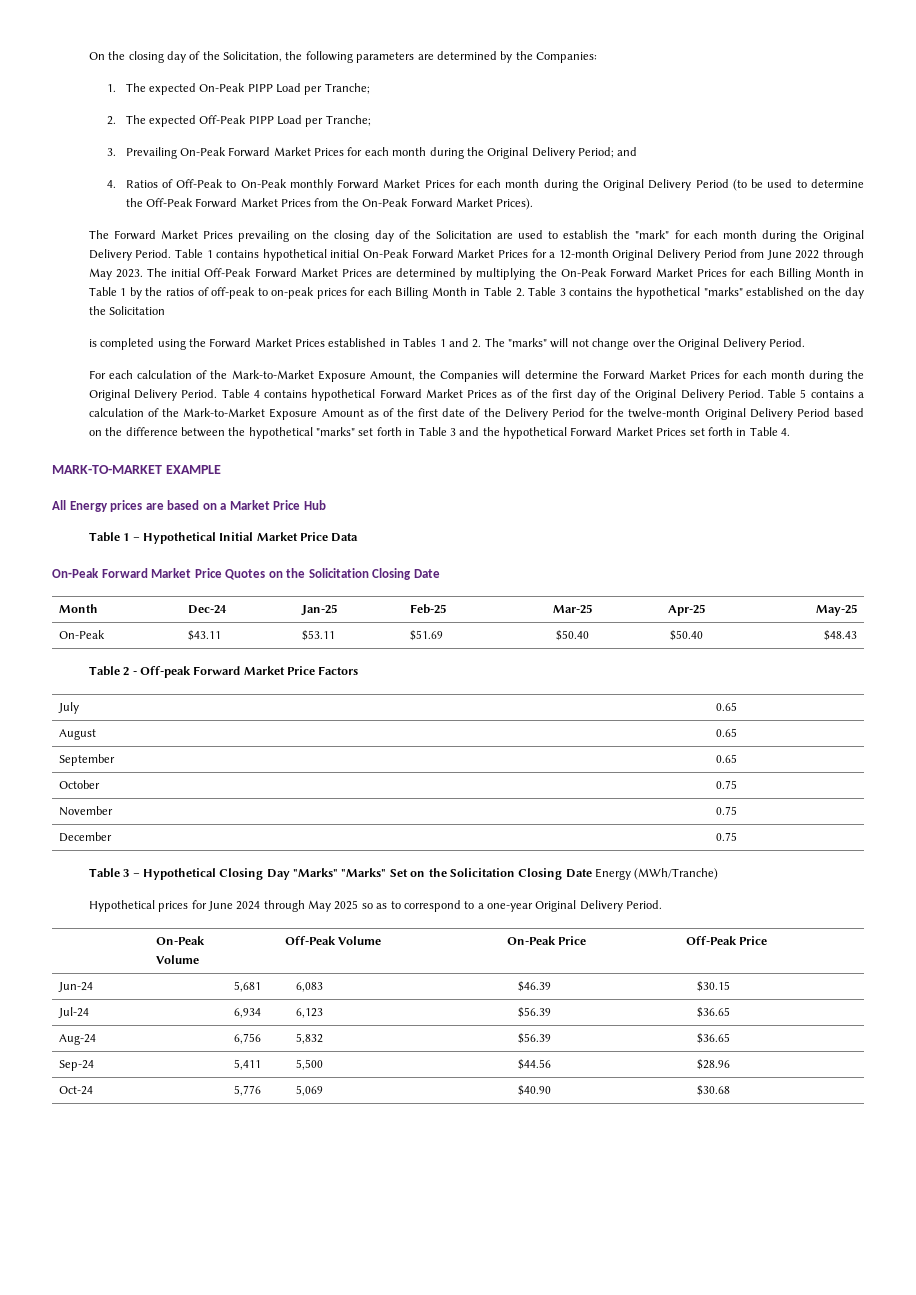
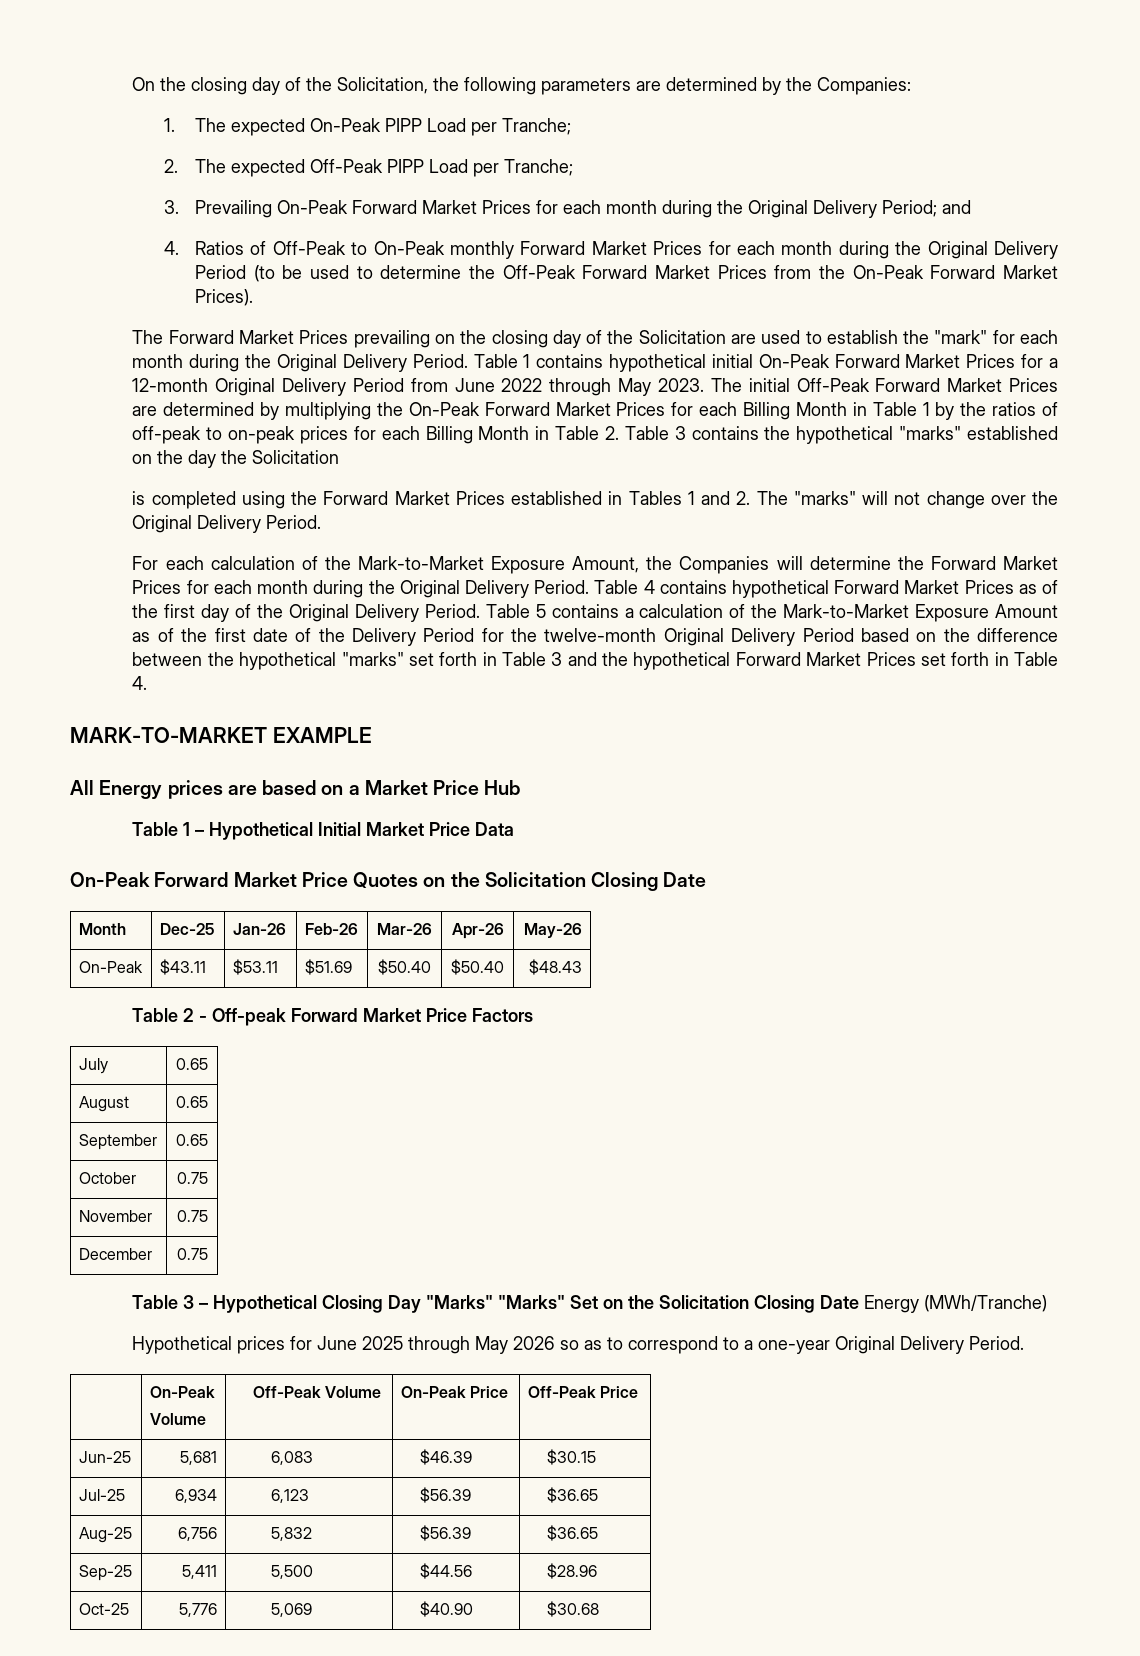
- Month | Dec-24 | Jan-25 | Feb-25 | Mar-25 | Apr-25 | May-25
+ Month | Dec-25 | Jan-26 | Feb-26 | Mar-26 | Apr-26 | May-26
- Hypothetical prices for June 2024 through May 2025 so as to correspond to a one-year Original Delivery Period.
+ Hypothetical prices for June 2025 through May 2026 so as to correspond to a one-year Original Delivery Period.
- Jun-24 | 5,681 | 6,083 | $46.39 | $30.15
+ Jun-25 | 5,681 | 6,083 | $46.39 | $30.15
- Jul-24 | 6,934 | 6,123 | $56.39 | $36.65
+ Jul-25 | 6,934 | 6,123 | $56.39 | $36.65
- Aug-24 | 6,756 | 5,832 | $56.39 | $36.65
+ Aug-25 | 6,756 | 5,832 | $56.39 | $36.65
- Sep-24 | 5,411 | 5,500 | $44.56 | $28.96
+ Sep-25 | 5,411 | 5,500 | $44.56 | $28.96
- Oct-24 | 5,776 | 5,069 | $40.90 | $30.68
+ Oct-25 | 5,776 | 5,069 | $40.90 | $30.68

